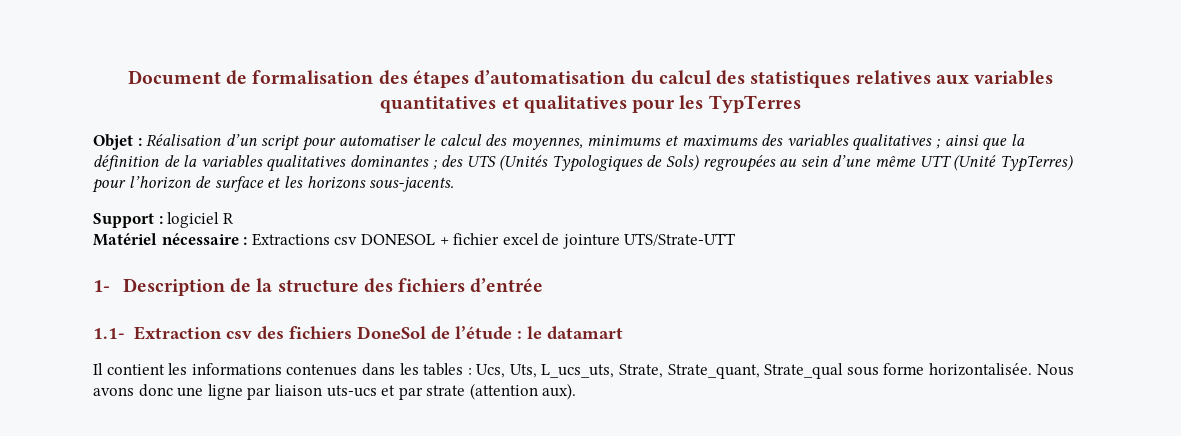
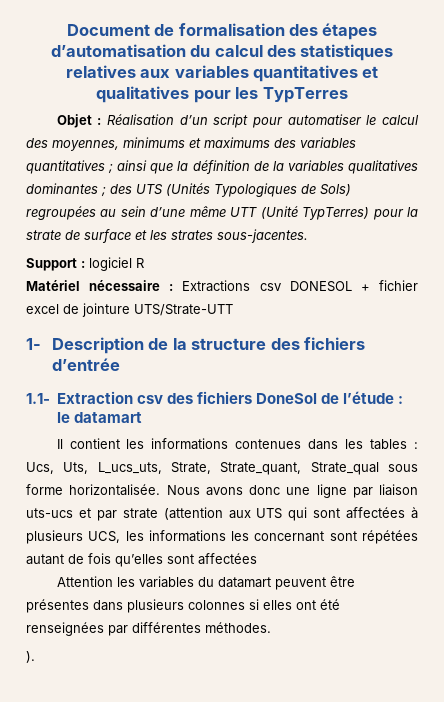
- Objet : Réalisation d’un script pour automatiser le calcul des moyennes, minimums et maximums des variables qualitatives ; ainsi que la définition de la variables qualitatives dominantes ; des UTS (Unités Typologiques de Sols) regroupées au sein d’une même UTT (Unité TypTerres) pour l’horizon de surface et les horizons sous-jacents.
+ Objet : Réalisation d’un script pour automatiser le calcul des moyennes, minimums et maximums des variables quantitatives ; ainsi que la définition de la variables qualitatives dominantes ; des UTS (Unités Typologiques de Sols) regroupées au sein d’une même UTT (Unité TypTerres) pour la strate de surface et les strates sous-jacentes.
- Nous avons donc une ligne par liaison uts-ucs et par strate (attention aux).
+ Nous avons donc une ligne par liaison uts-ucs et par strate (attention aux UTS qui sont affectées à plusieurs UCS, les informations les concernant sont répétées autant de fois qu’elles sont affectées
+ Attention les variables du datamart peuvent être présentes dans plusieurs colonnes si elles ont été renseignées par différentes méthodes.
+ ).

